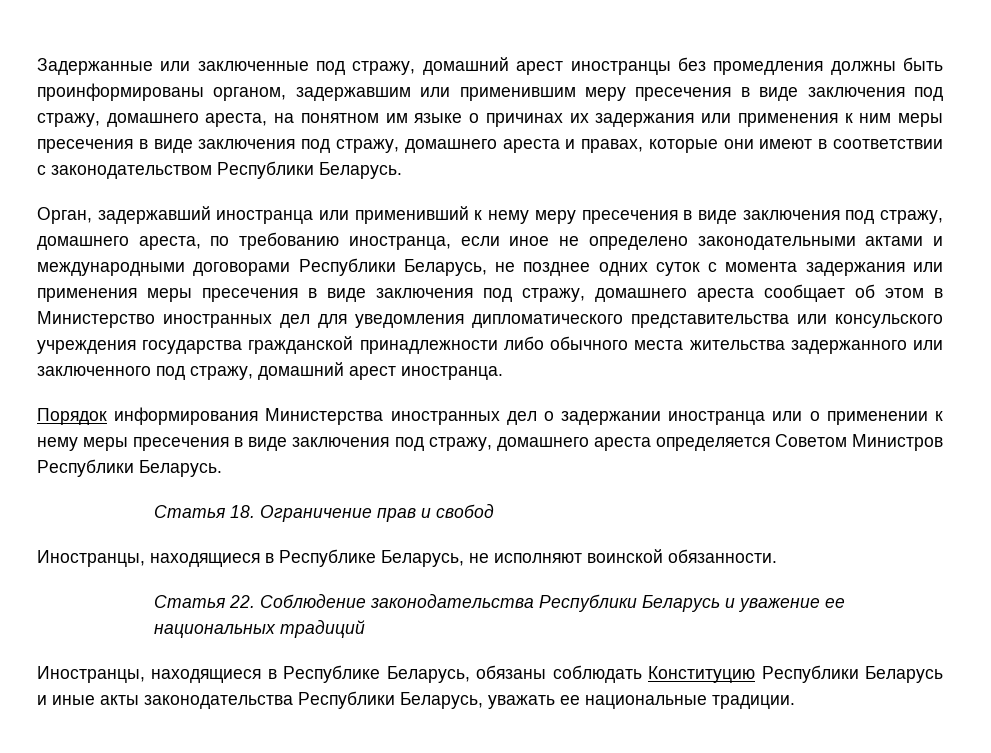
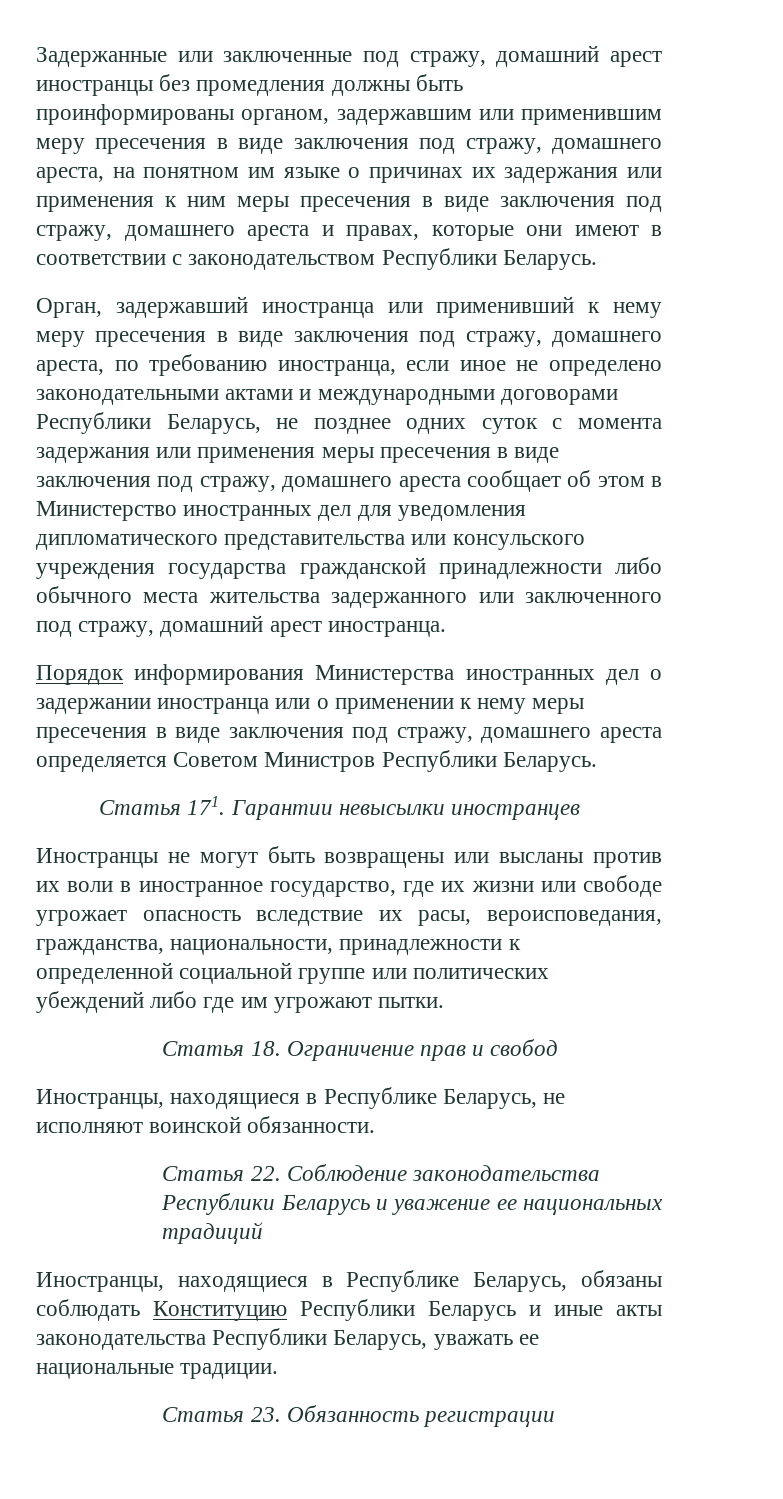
+ Статья 171. Гарантии невысылки иностранцев
+ Иностранцы не могут быть возвращены или высланы против их воли в иностранное государство, где их жизни или свободе угрожает опасность вследствие их расы, вероисповедания, гражданства, национальности, принадлежности к определенной социальной группе или политических убеждений либо где им угрожают пытки.
+ Статья 23. Обязанность регистрации

